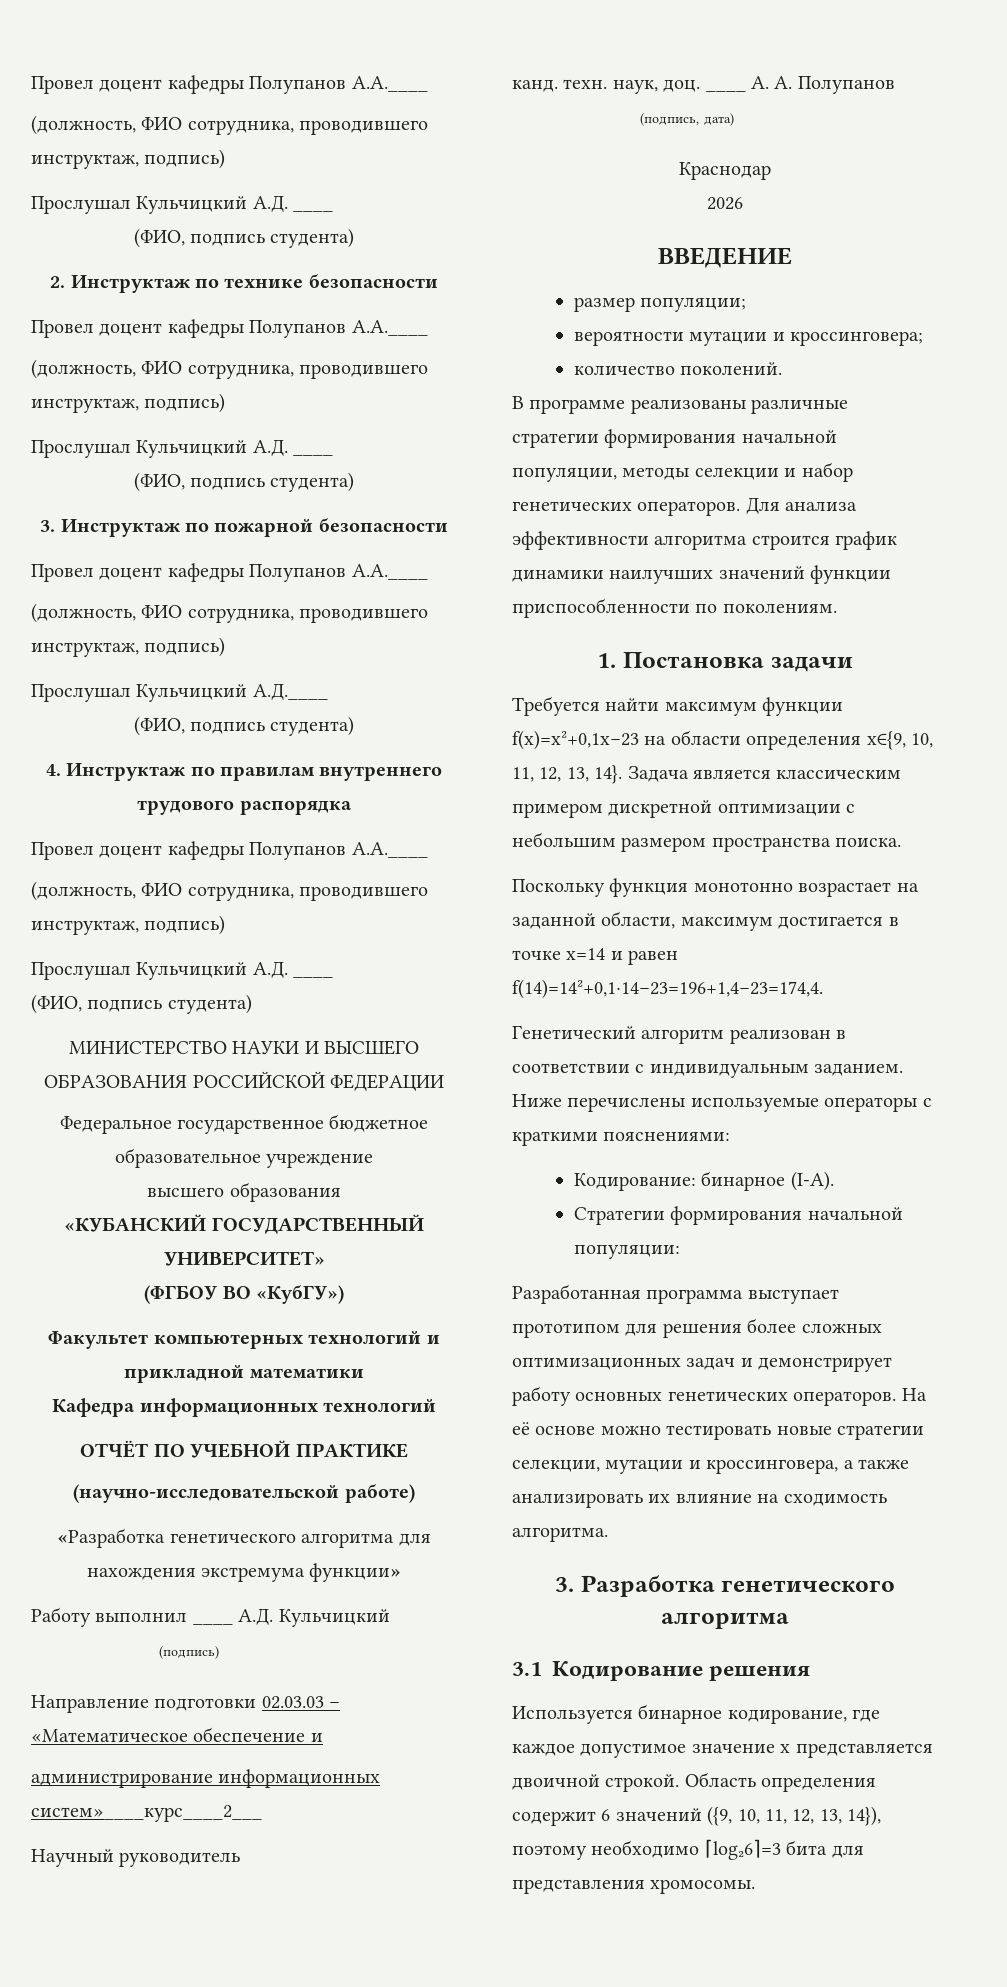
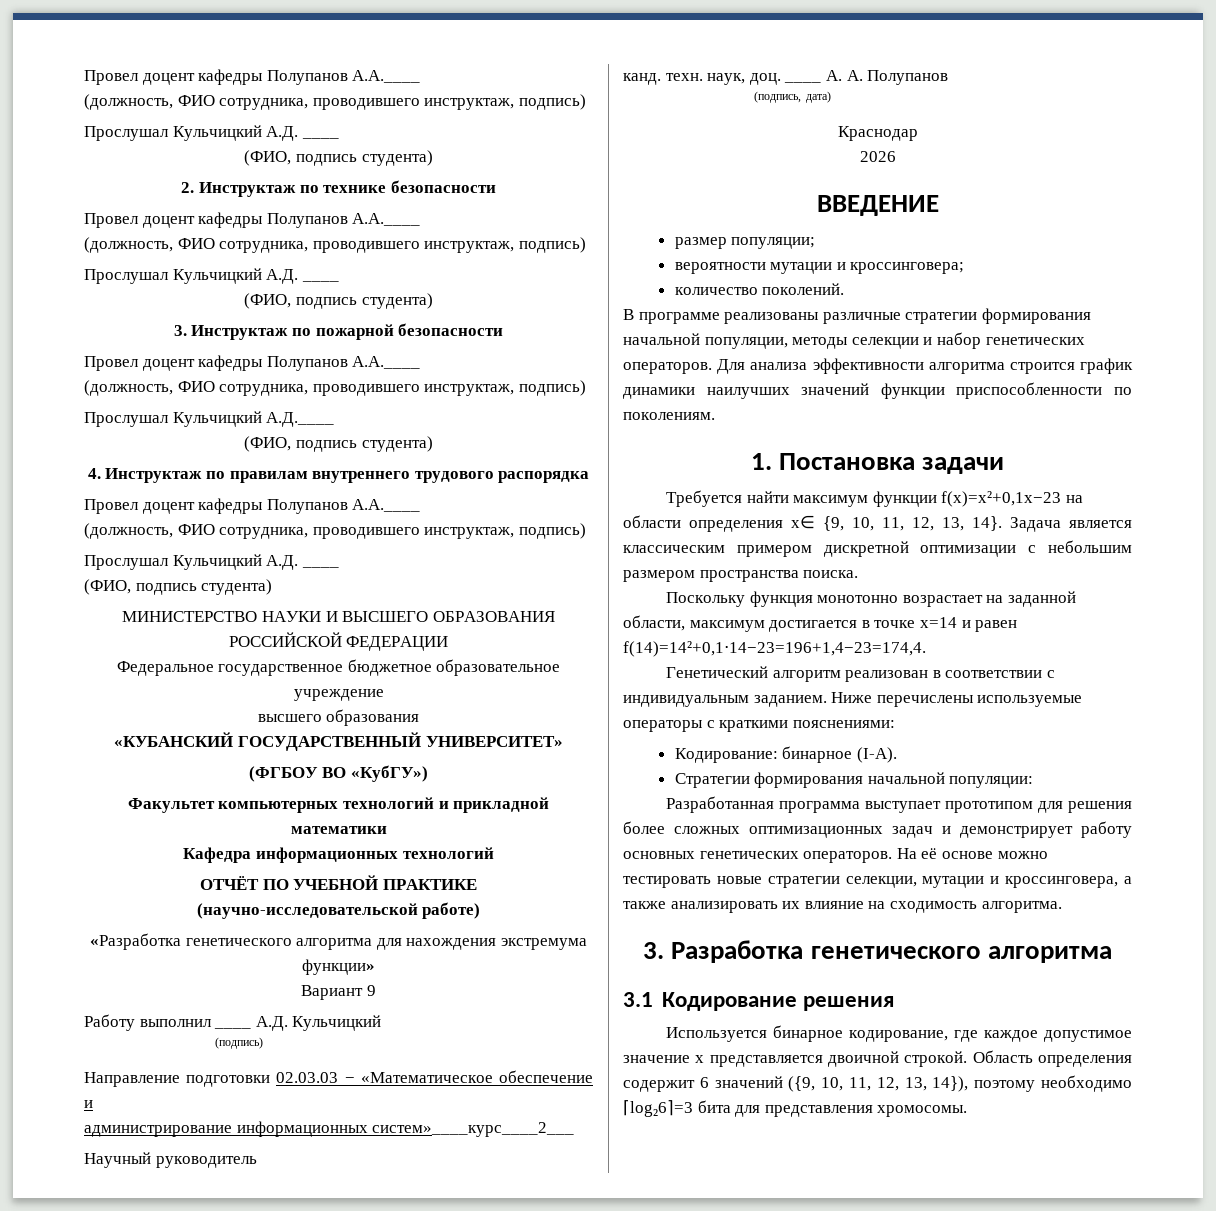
+ Вариант 9
- Требуется найти максимум функции f(x)=x²+0,1x−23 на области определения x∈{9, 10, 11, 12, 13, 14}.
+ Требуется найти максимум функции f(x)=x²+0,1x−23 на области определения x∈ {9, 10, 11, 12, 13, 14}.

